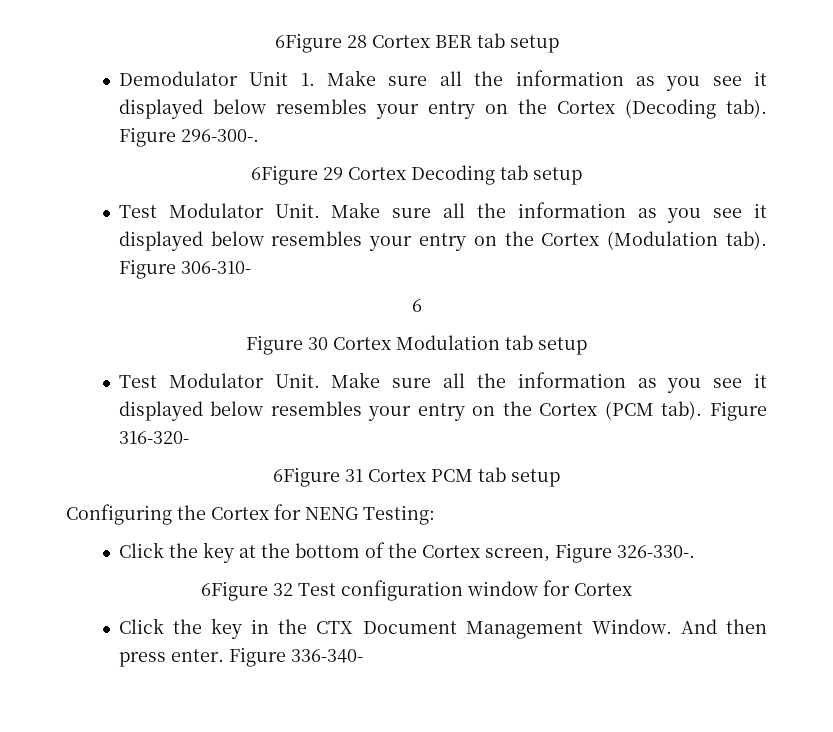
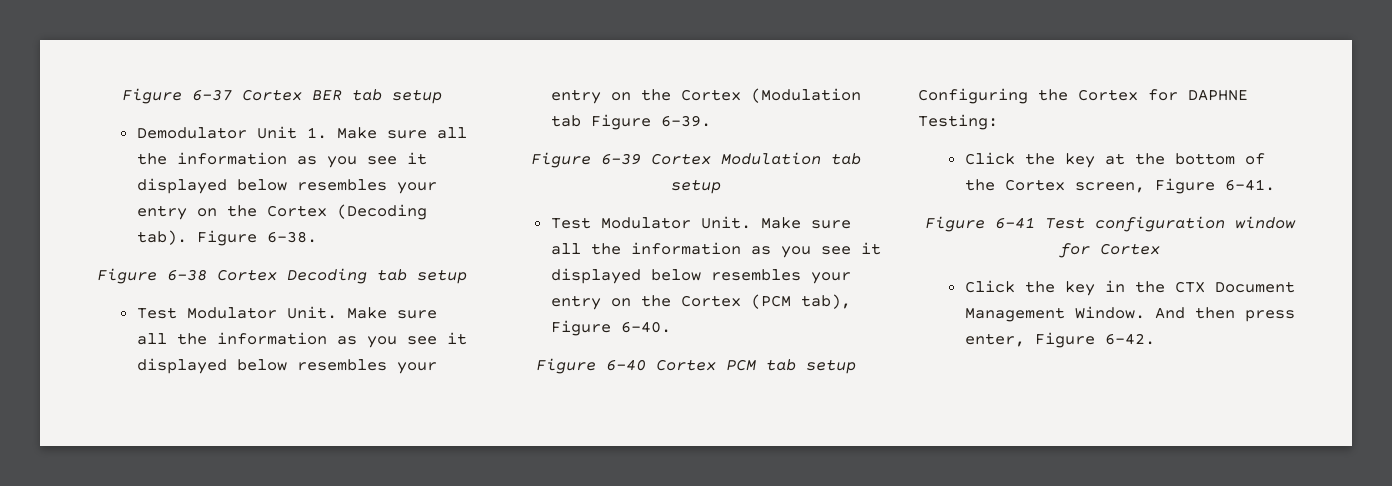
- 6Figure 28 Cortex BER tab setup
+ Figure 6-37 Cortex BER tab setup
- Figure 296-300-.
- 6Figure 29 Cortex Decoding tab setup
+ Figure 6-38.
+ Figure 6-38 Cortex Decoding tab setup
- Make sure all the information as you see it displayed below resembles your entry on the Cortex (Modulation tab). Figure 306-310-
- 6
- Figure 30 Cortex Modulation tab setup
+ Make sure all the information as you see it displayed below resembles your entry on the Cortex (Modulation tab Figure 6-39.
+ Figure 6-39 Cortex Modulation tab setup
- Make sure all the information as you see it displayed below resembles your entry on the Cortex (PCM tab). Figure 316-320-
- 6Figure 31 Cortex PCM tab setup
+ Make sure all the information as you see it displayed below resembles your entry on the Cortex (PCM tab), Figure 6-40.
+ Figure 6-40 Cortex PCM tab setup
- Configuring the Cortex for NENG Testing:
+ Configuring the Cortex for DAPHNE Testing:
- Click the key at the bottom of the Cortex screen, Figure 326-330-.
- 6Figure 32 Test configuration window for Cortex
+ Click the key at the bottom of the Cortex screen, Figure 6-41.
+ Figure 6-41 Test configuration window for Cortex
- And then press enter. Figure 336-340-
+ And then press enter, Figure 6-42.

